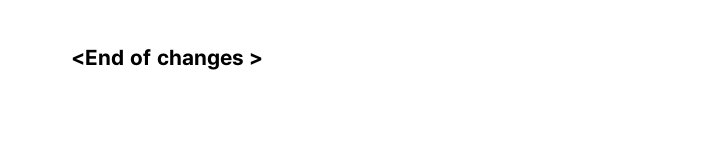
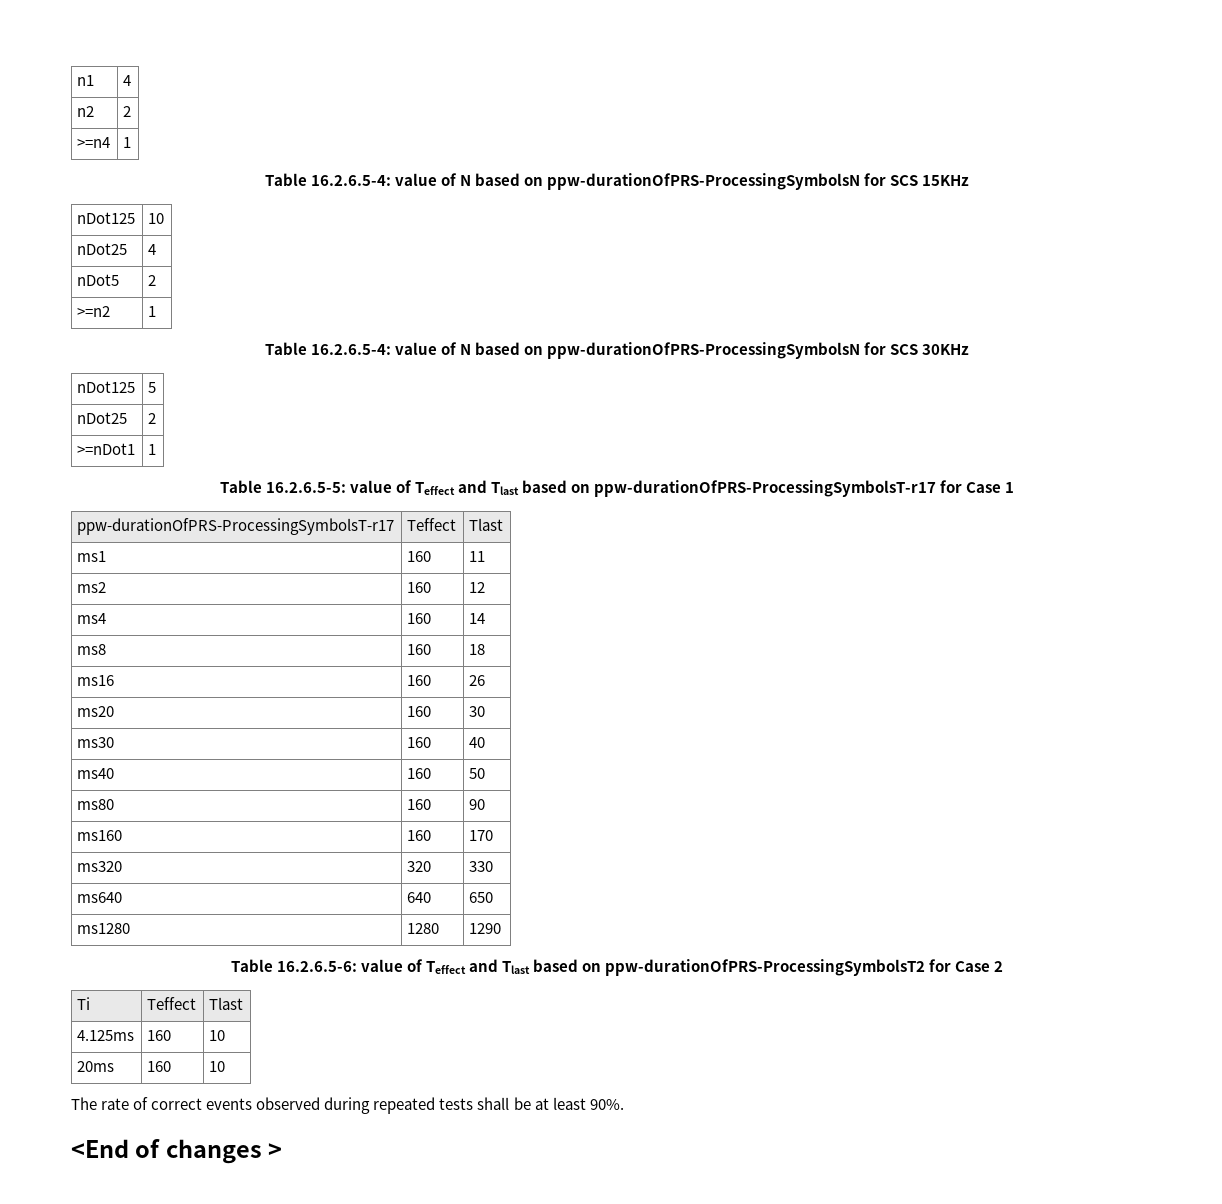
+ n1 | 4
+ n2 | 2
+ >=n4 | 1
+ Table 16.2.6.5-4: value of N based on ppw-durationOfPRS-ProcessingSymbolsN for SCS 15KHz
+ nDot125 | 10
+ nDot25 | 4
+ nDot5 | 2
+ >=n2 | 1
+ Table 16.2.6.5-4: value of N based on ppw-durationOfPRS-ProcessingSymbolsN for SCS 30KHz
+ nDot125 | 5
+ nDot25 | 2
+ >=nDot1 | 1
+ Table 16.2.6.5-5: value of Teffect and Tlast based on ppw-durationOfPRS-ProcessingSymbolsT-r17 for Case 1
+ ppw-durationOfPRS-ProcessingSymbolsT-r17 | Teffect | Tlast
+ ms1 | 160 | 11
+ ms2 | 160 | 12
+ ms4 | 160 | 14
+ ms8 | 160 | 18
+ ms16 | 160 | 26
+ ms20 | 160 | 30
+ ms30 | 160 | 40
+ ms40 | 160 | 50
+ ms80 | 160 | 90
+ ms160 | 160 | 170
+ ms320 | 320 | 330
+ ms640 | 640 | 650
+ ms1280 | 1280 | 1290
+ Table 16.2.6.5-6: value of Teffect and Tlast based on ppw-durationOfPRS-ProcessingSymbolsT2 for Case 2
+ Ti | Teffect | Tlast
+ 4.125ms | 160 | 10
+ 20ms | 160 | 10
+ The rate of correct events observed during repeated tests shall be at least 90%.

